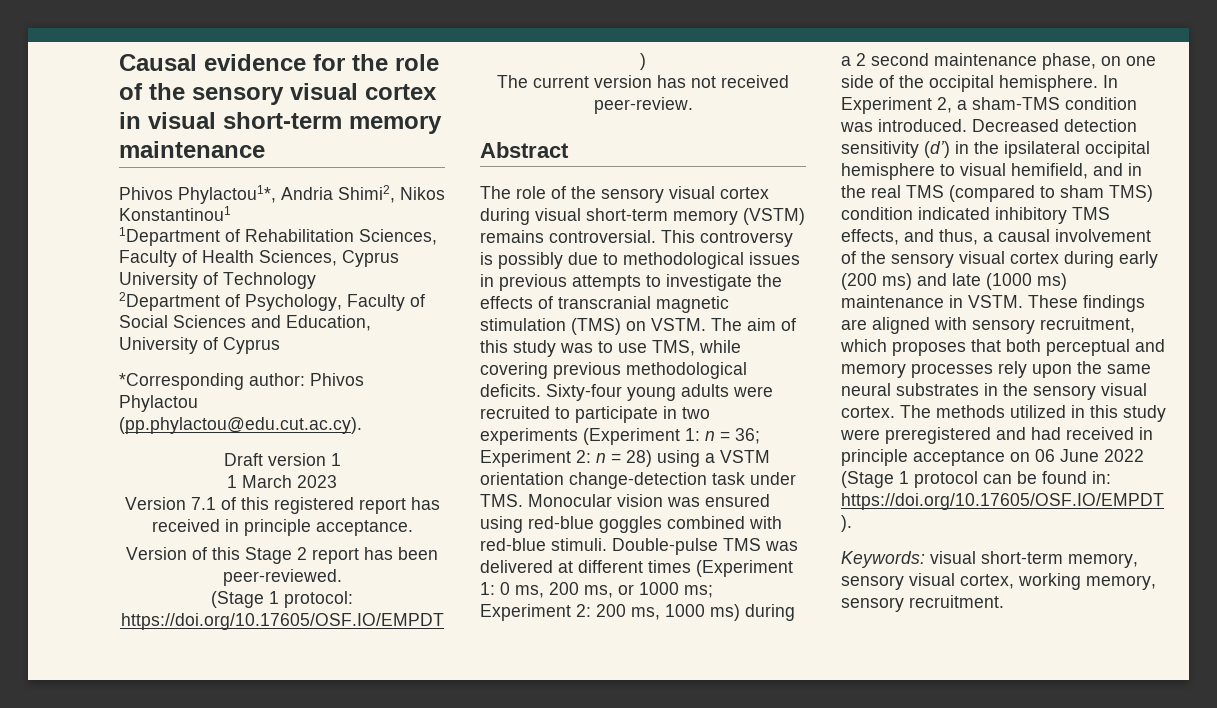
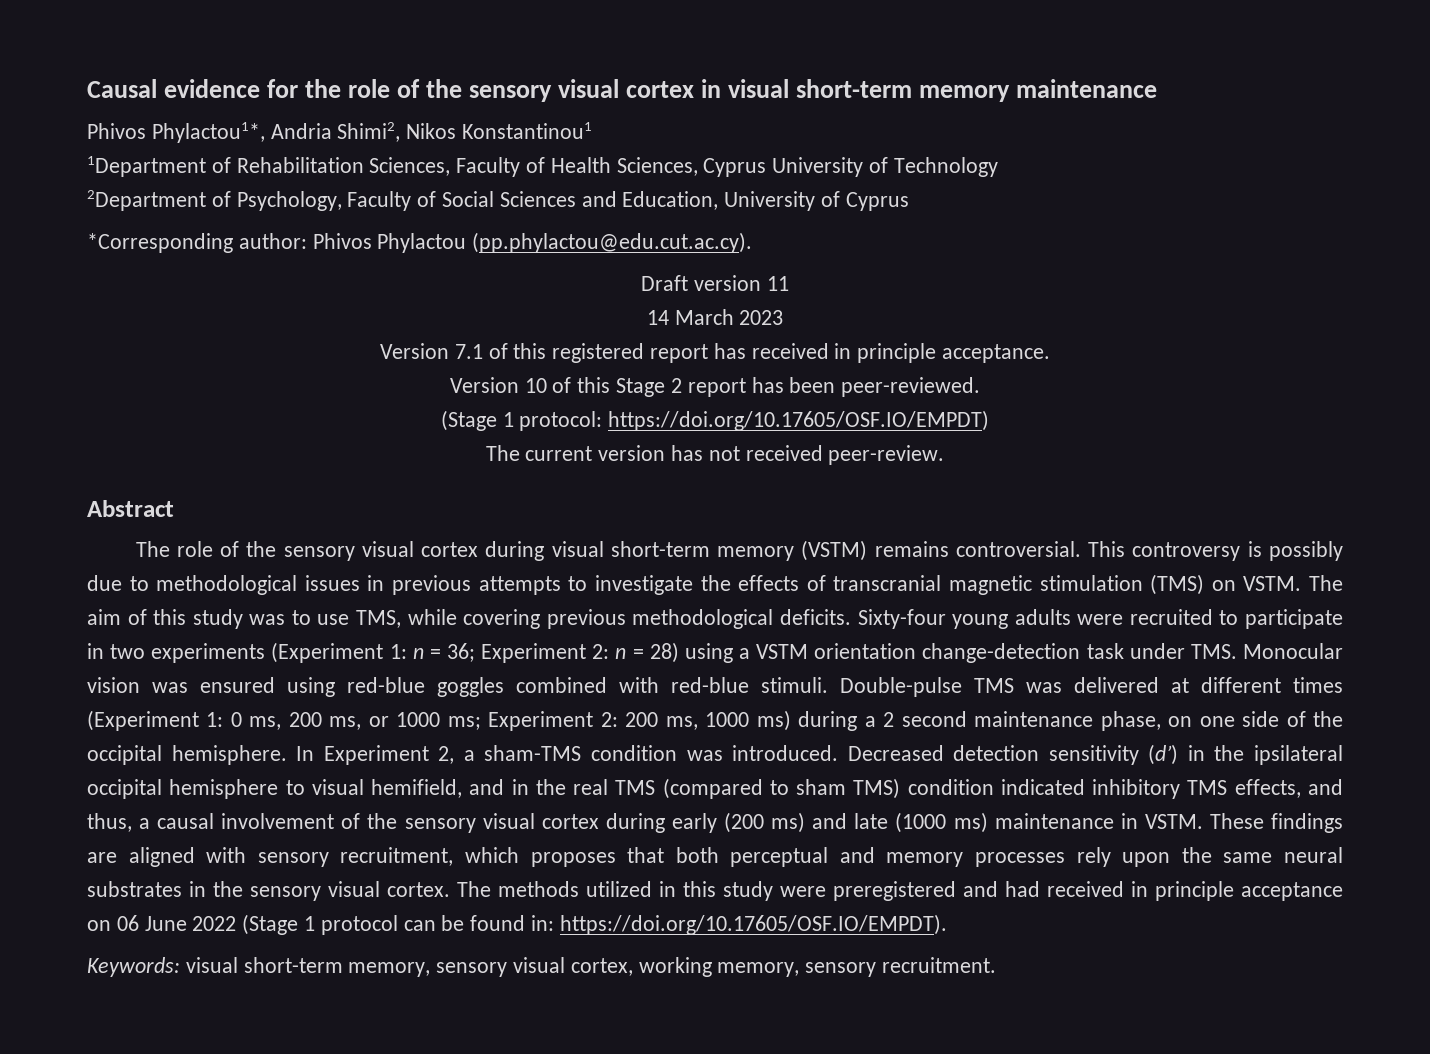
- Draft version 1
- 1 March 2023
+ Draft version 11
+ 14 March 2023
- Version of this Stage 2 report has been peer-reviewed.
+ Version 10 of this Stage 2 report has been peer-reviewed.

